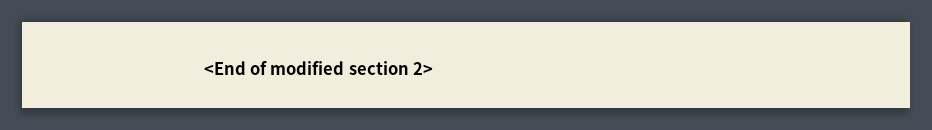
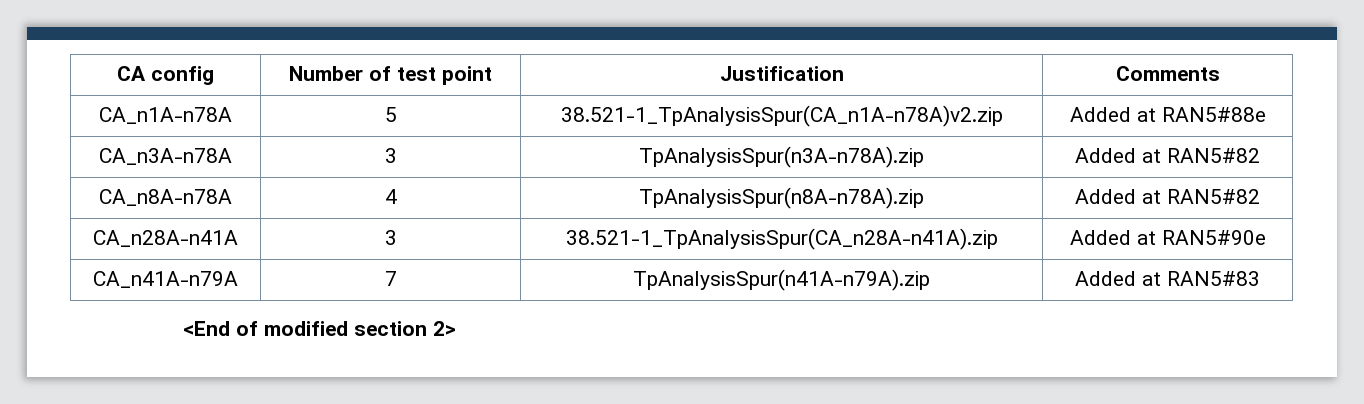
+ CA config | Number of test point | Justification | Comments
+ CA_n1A-n78A | 5 | 38.521-1_TpAnalysisSpur(CA_n1A-n78A)v2.zip | Added at RAN5#88e
+ CA_n3A-n78A | 3 | TpAnalysisSpur(n3A-n78A).zip | Added at RAN5#82
+ CA_n8A-n78A | 4 | TpAnalysisSpur(n8A-n78A).zip | Added at RAN5#82
+ CA_n28A-n41A | 3 | 38.521-1_TpAnalysisSpur(CA_n28A-n41A).zip | Added at RAN5#90e
+ CA_n41A-n79A | 7 | TpAnalysisSpur(n41A-n79A).zip | Added at RAN5#83

